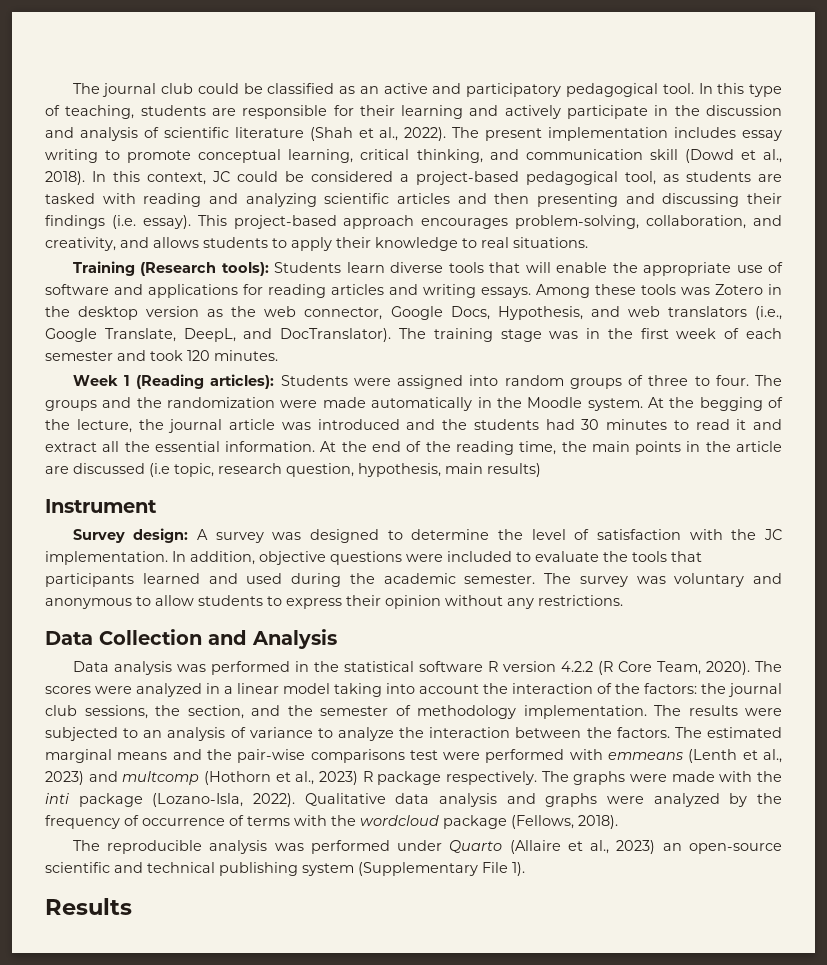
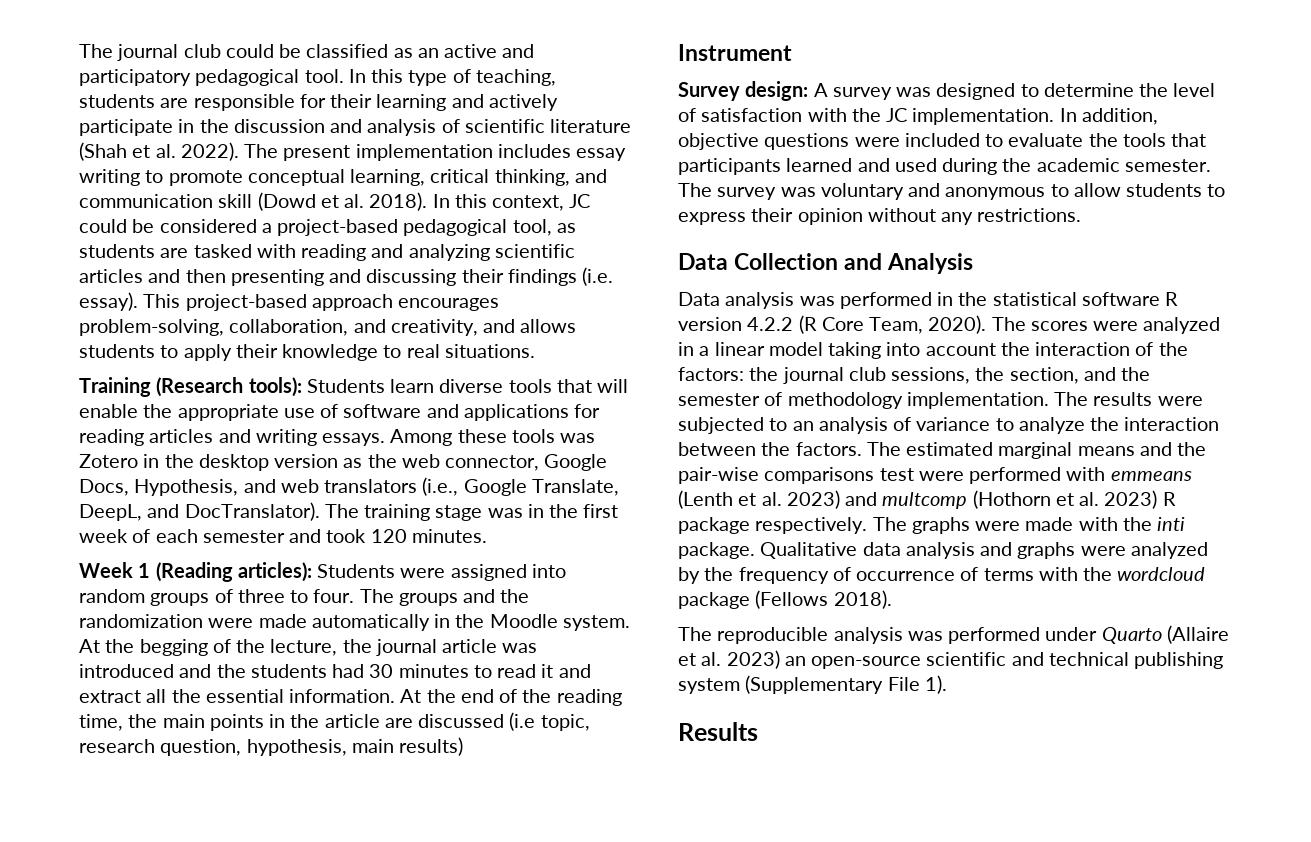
- In this type of teaching, students are responsible for their learning and actively participate in the discussion and analysis of scientific literature (Shah et al., 2022).
+ In this type of teaching, students are responsible for their learning and actively participate in the discussion and analysis of scientific literature (Shah et al. 2022).
- The present implementation includes essay writing to promote conceptual learning, critical thinking, and communication skill (Dowd et al., 2018).
+ The present implementation includes essay writing to promote conceptual learning, critical thinking, and communication skill (Dowd et al. 2018).
- The estimated marginal means and the pair-wise comparisons test were performed with emmeans (Lenth et al., 2023) and multcomp (Hothorn et al., 2023) R package respectively.
+ The estimated marginal means and the pair-wise comparisons test were performed with emmeans (Lenth et al. 2023) and multcomp (Hothorn et al. 2023) R package respectively.
- The graphs were made with the inti package (Lozano-Isla, 2022).
+ The graphs were made with the inti package.
- Qualitative data analysis and graphs were analyzed by the frequency of occurrence of terms with the wordcloud package (Fellows, 2018).
+ Qualitative data analysis and graphs were analyzed by the frequency of occurrence of terms with the wordcloud package (Fellows 2018).
- The reproducible analysis was performed under Quarto (Allaire et al., 2023) an open-source scientific and technical publishing system (Supplementary File 1).
+ The reproducible analysis was performed under Quarto (Allaire et al. 2023) an open-source scientific and technical publishing system (Supplementary File 1).

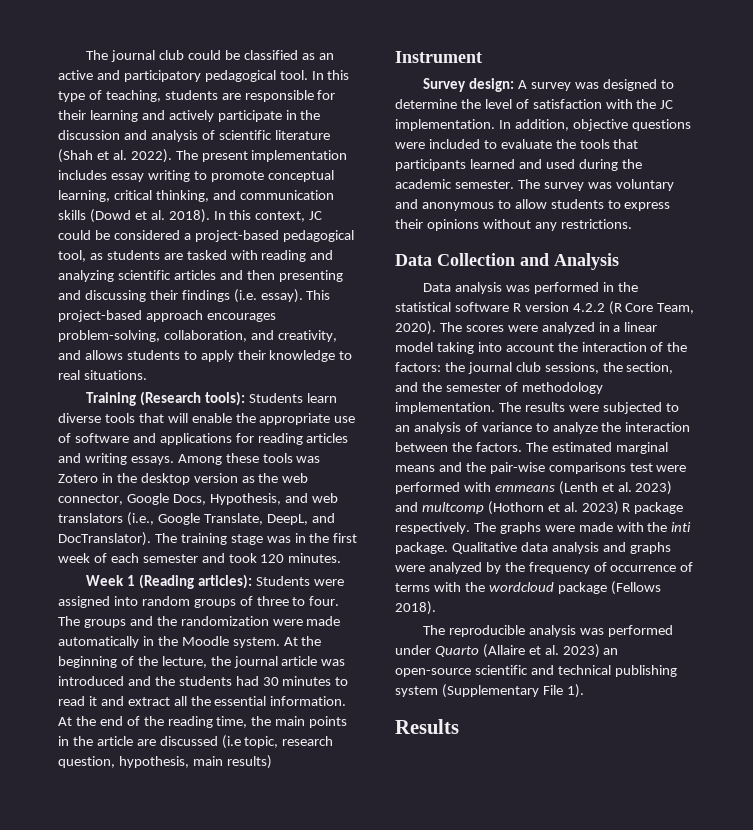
- The present implementation includes essay writing to promote conceptual learning, critical thinking, and communication skill (Dowd et al. 2018).
+ The present implementation includes essay writing to promote conceptual learning, critical thinking, and communication skills (Dowd et al. 2018).
- At the begging of the lecture, the journal article was introduced and the students had 30 minutes to read it and extract all the essential information.
+ At the beginning of the lecture, the journal article was introduced and the students had 30 minutes to read it and extract all the essential information.
- The survey was voluntary and anonymous to allow students to express their opinion without any restrictions.
+ The survey was voluntary and anonymous to allow students to express their opinions without any restrictions.

